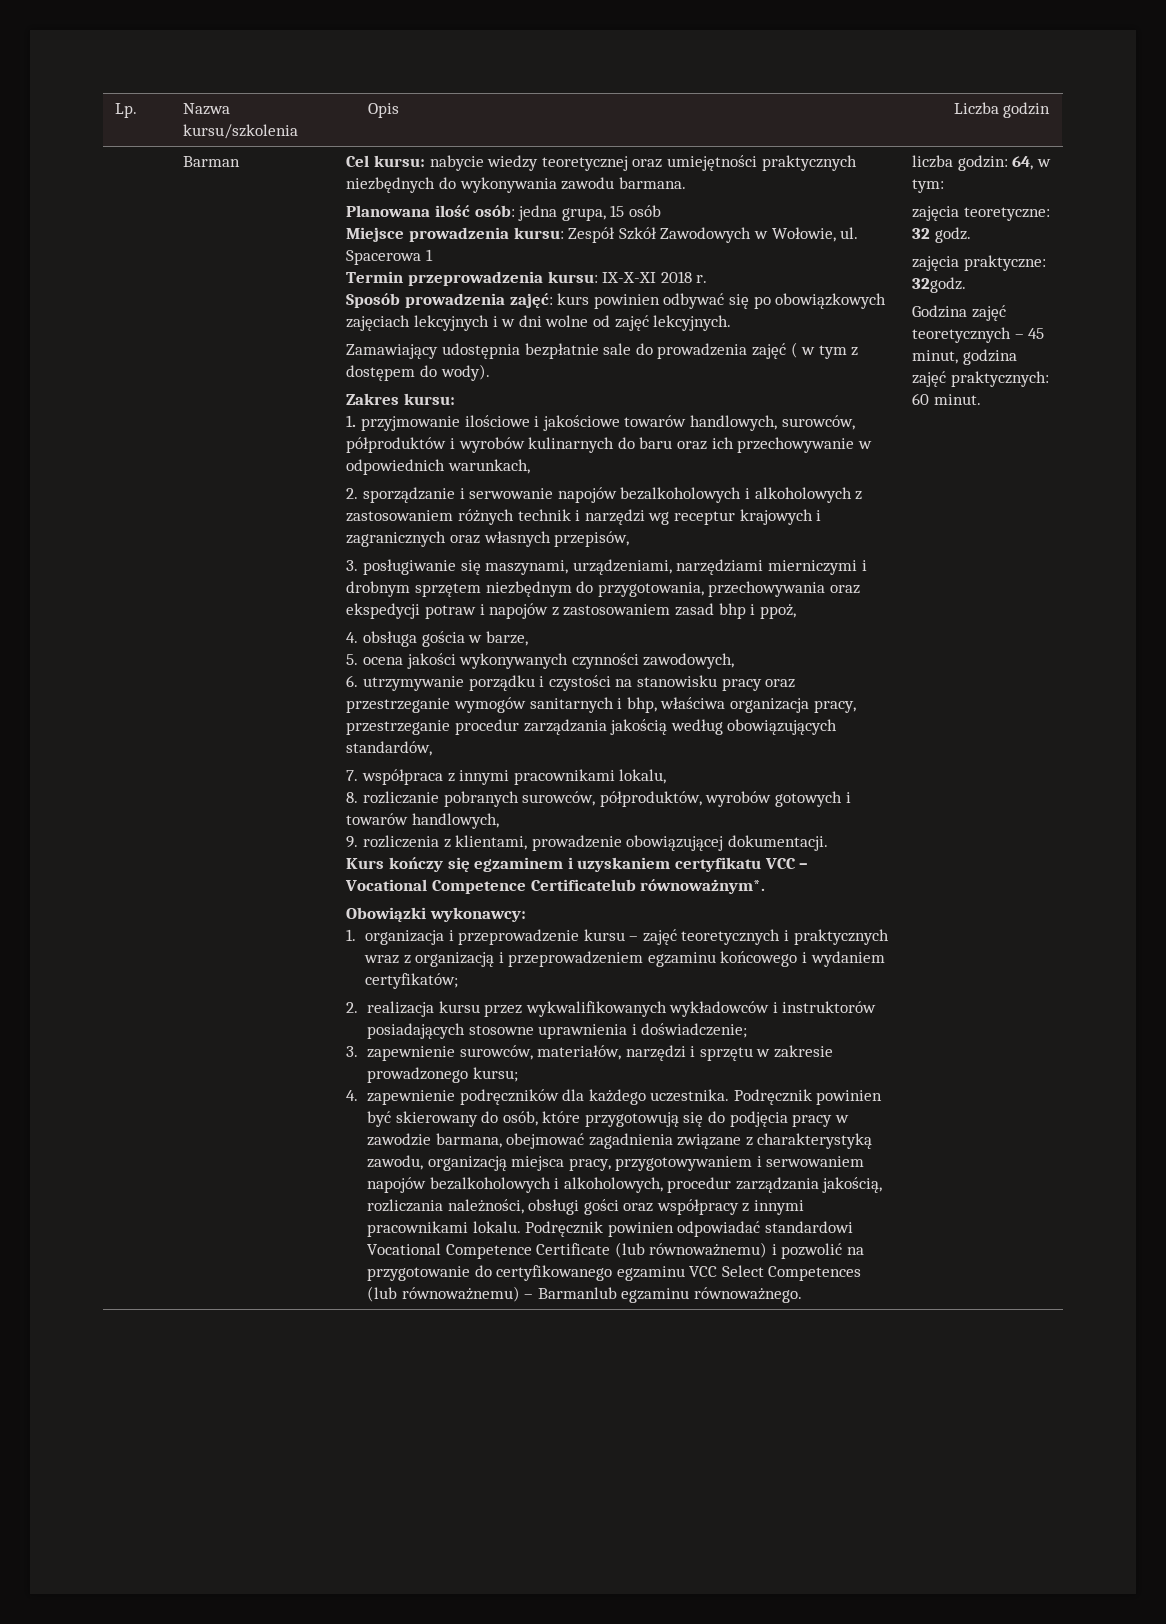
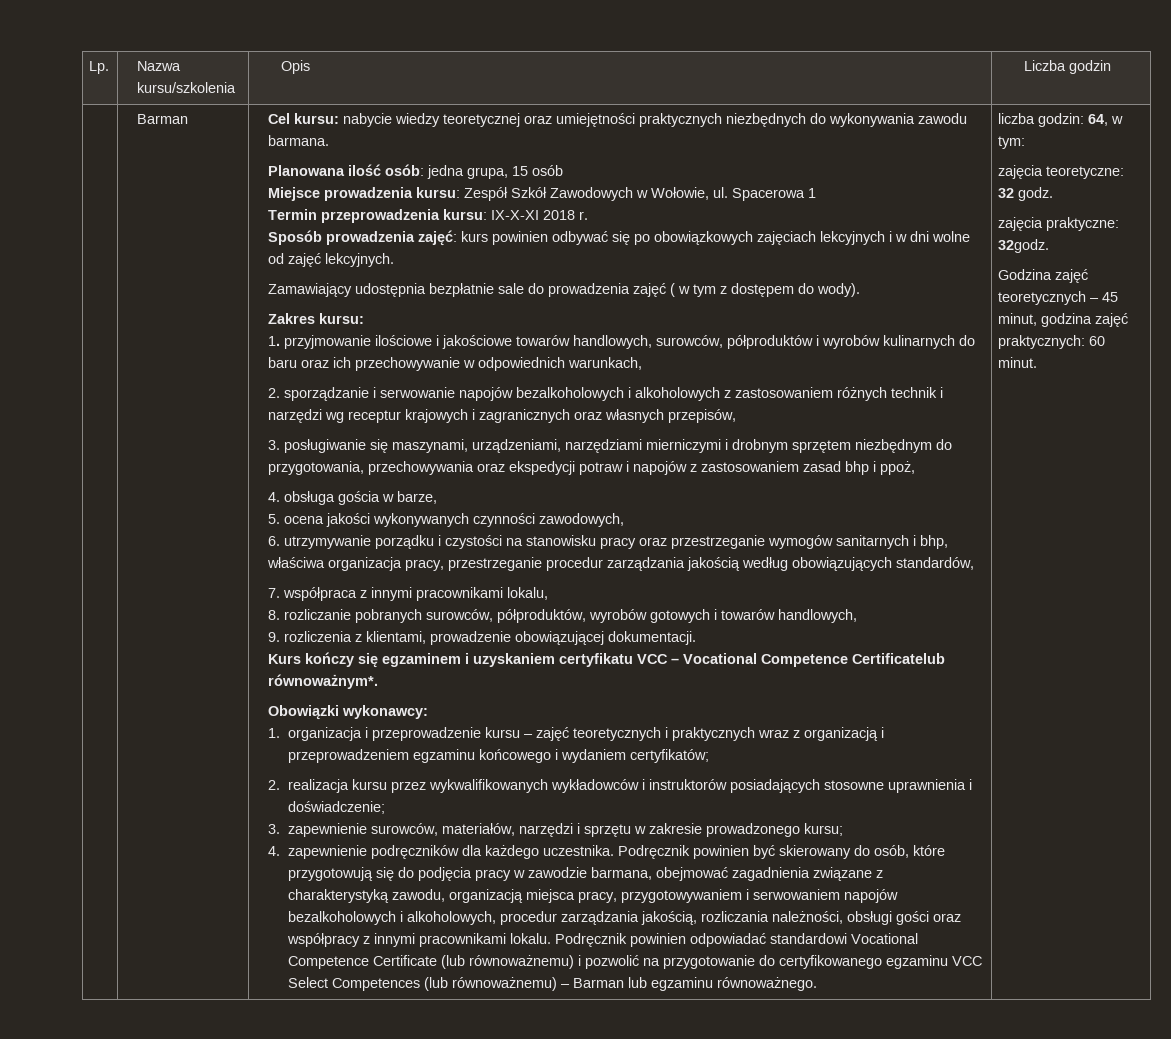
- Podręcznik powinien odpowiadać standardowi Vocational Competence Certificate (lub równoważnemu) i pozwolić na przygotowanie do certyfikowanego egzaminu VCC Select Competences (lub równoważnemu) – Barmanlub egzaminu równoważnego.
+ Podręcznik powinien odpowiadać standardowi Vocational Competence Certificate (lub równoważnemu) i pozwolić na przygotowanie do certyfikowanego egzaminu VCC Select Competences (lub równoważnemu) – Barman lub egzaminu równoważnego.

